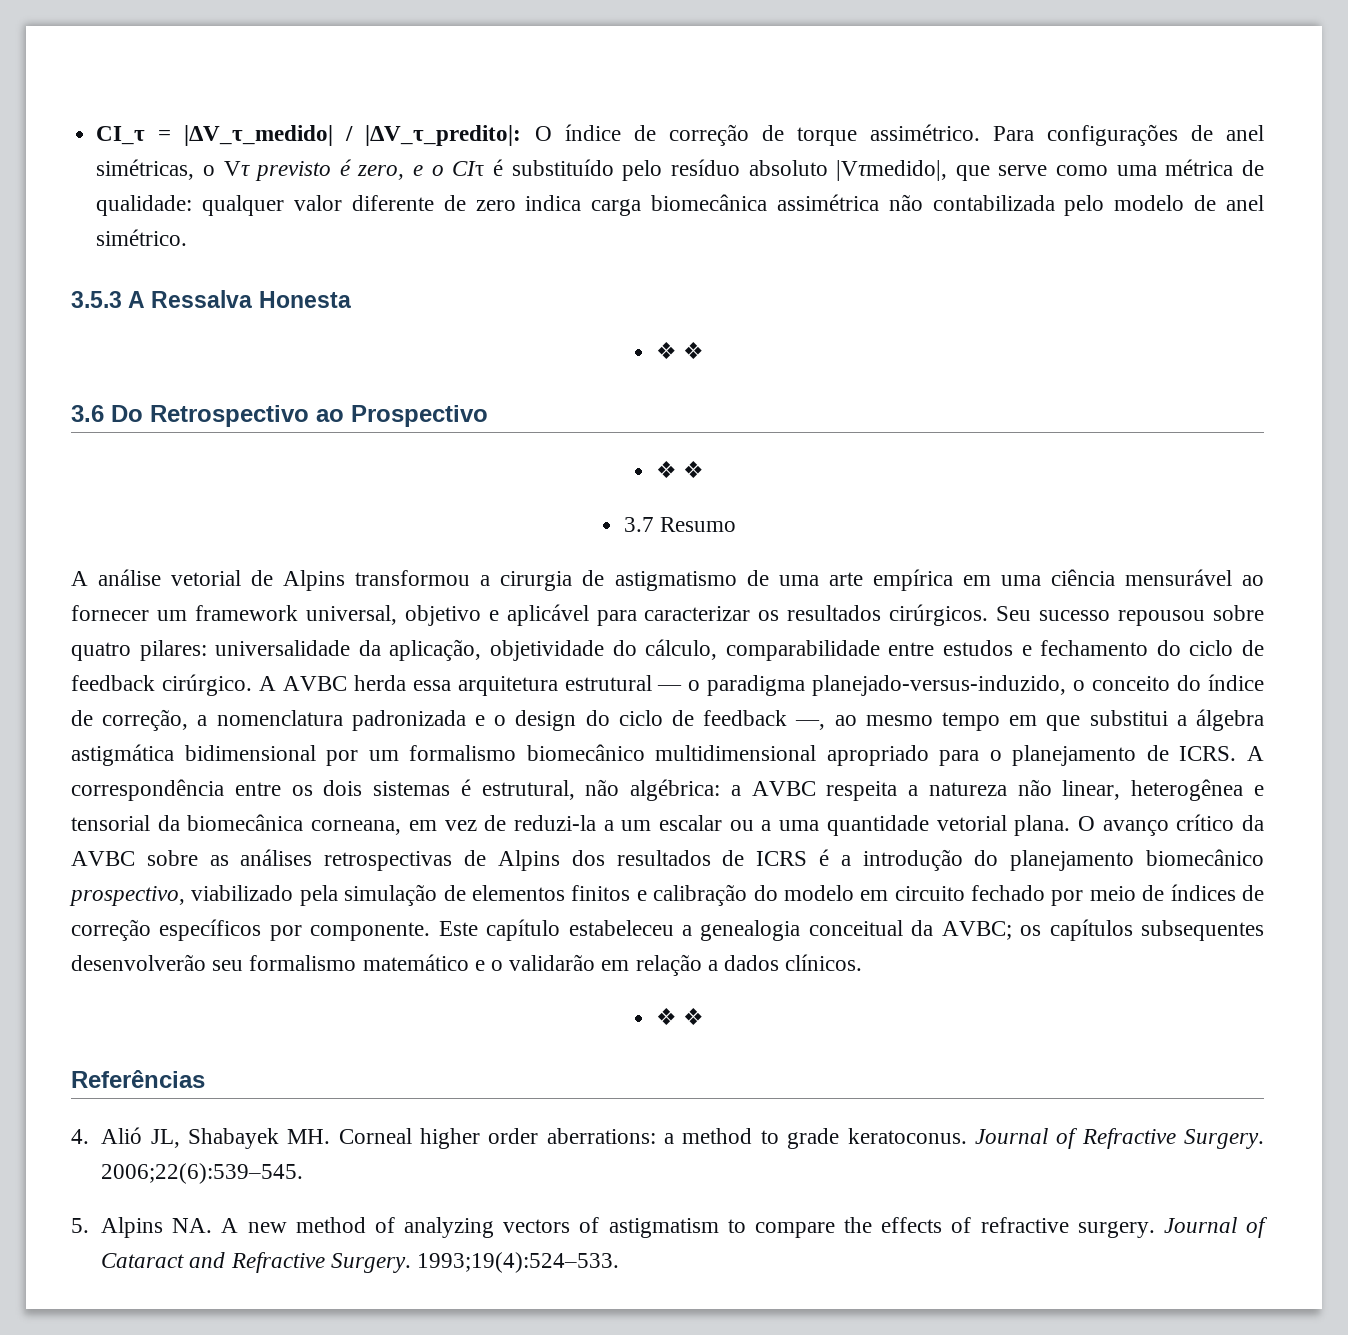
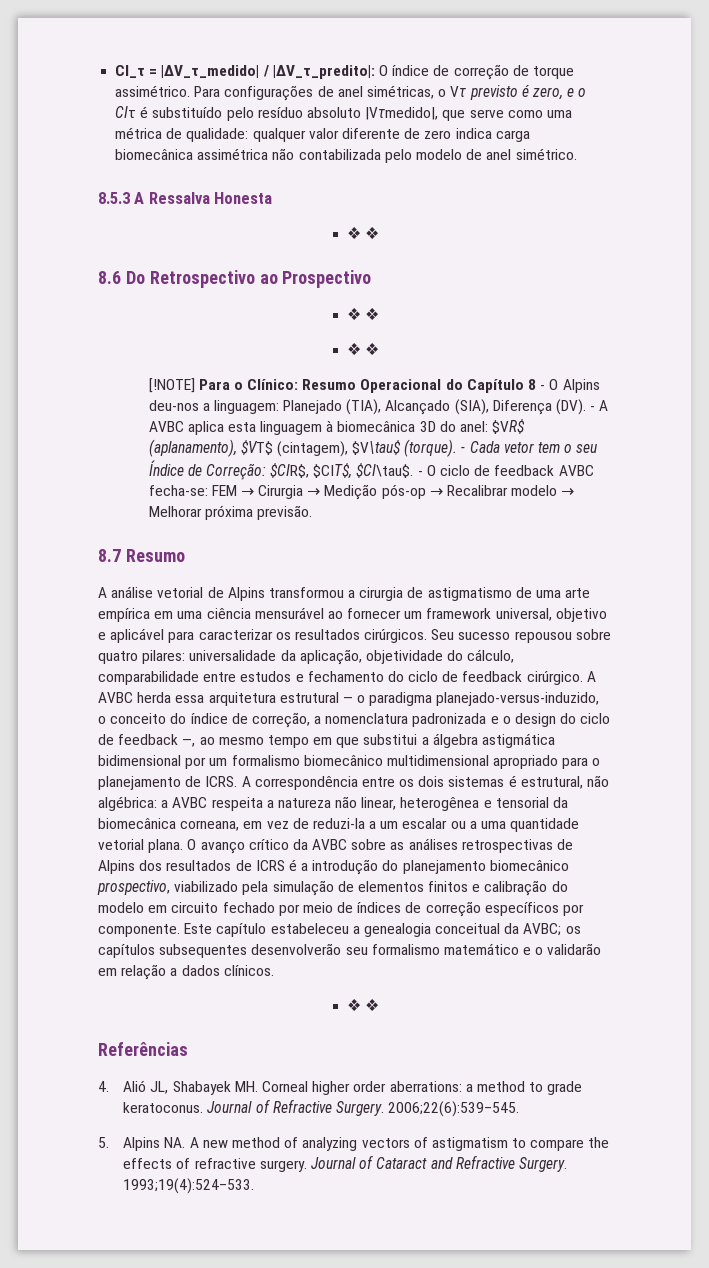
- 3.5.3 A Ressalva Honesta
+ 8.5.3 A Ressalva Honesta
- 3.6 Do Retrospectivo ao Prospectivo
+ 8.6 Do Retrospectivo ao Prospectivo
  ❖ ❖
- 3.7 Resumo
+ ❖ ❖
+ [!NOTE] Para o Clínico: Resumo Operacional do Capítulo 8 - O Alpins deu-nos a linguagem: Planejado (TIA), Alcançado (SIA), Diferença (DV). - A AVBC aplica esta linguagem à biomecânica 3D do anel: $VR$ (aplanamento), $VT$ (cintagem), $V\tau$ (torque). - Cada vetor tem o seu Índice de Correção: $CIR$, $CIT$, $CI\tau$. - O ciclo de feedback AVBC fecha-se: FEM → Cirurgia → Medição pós-op → Recalibrar modelo → Melhorar próxima previsão.
+ 8.7 Resumo

